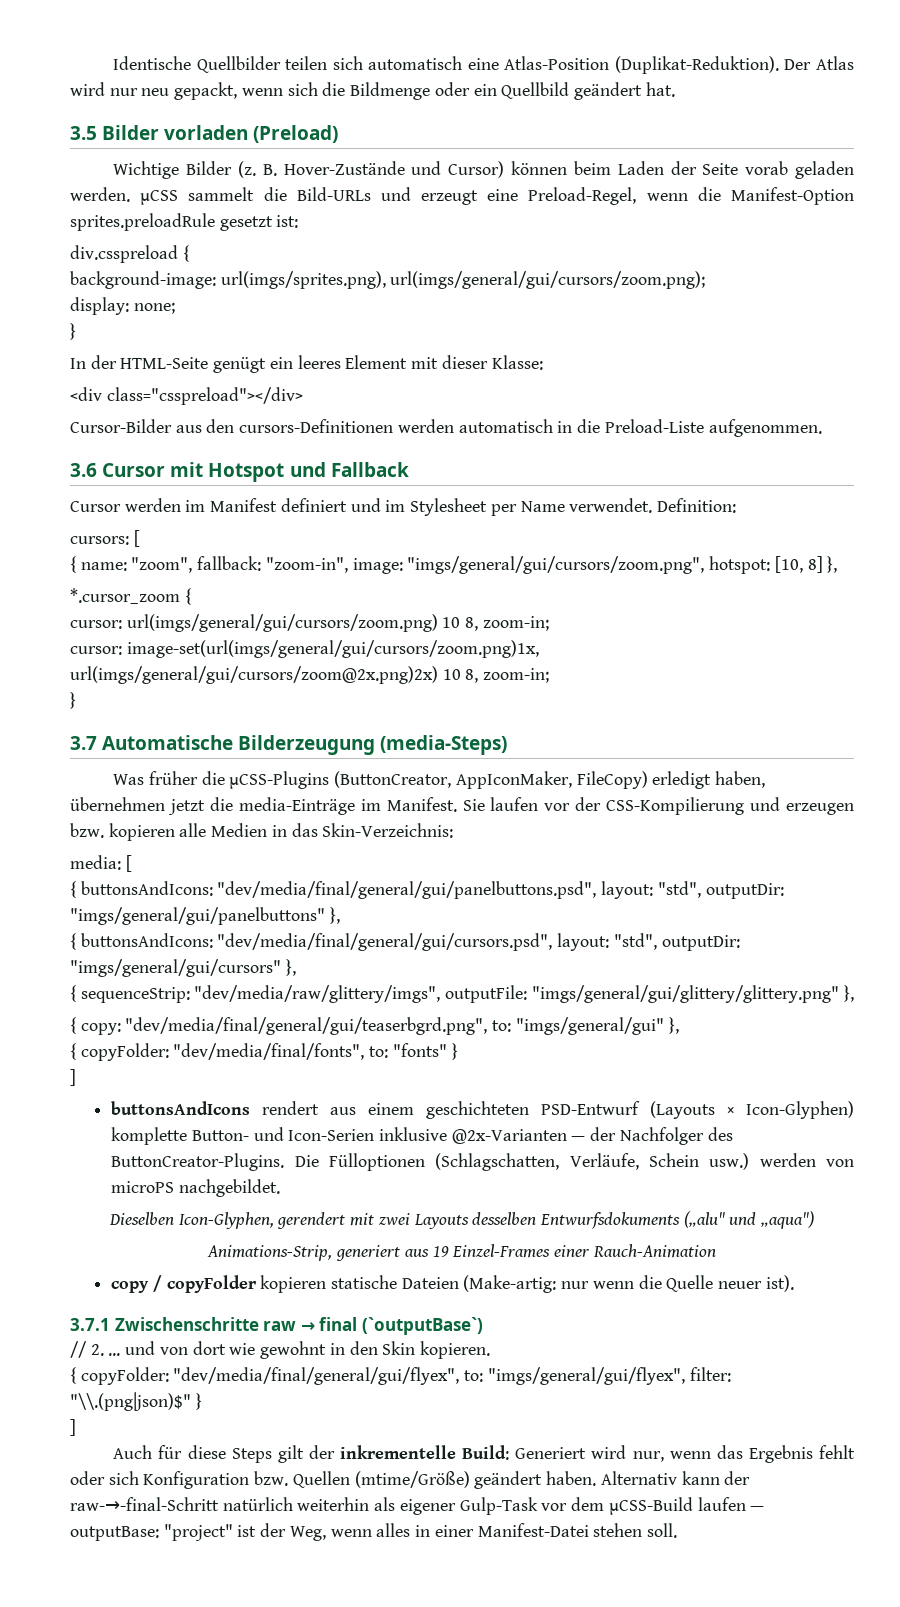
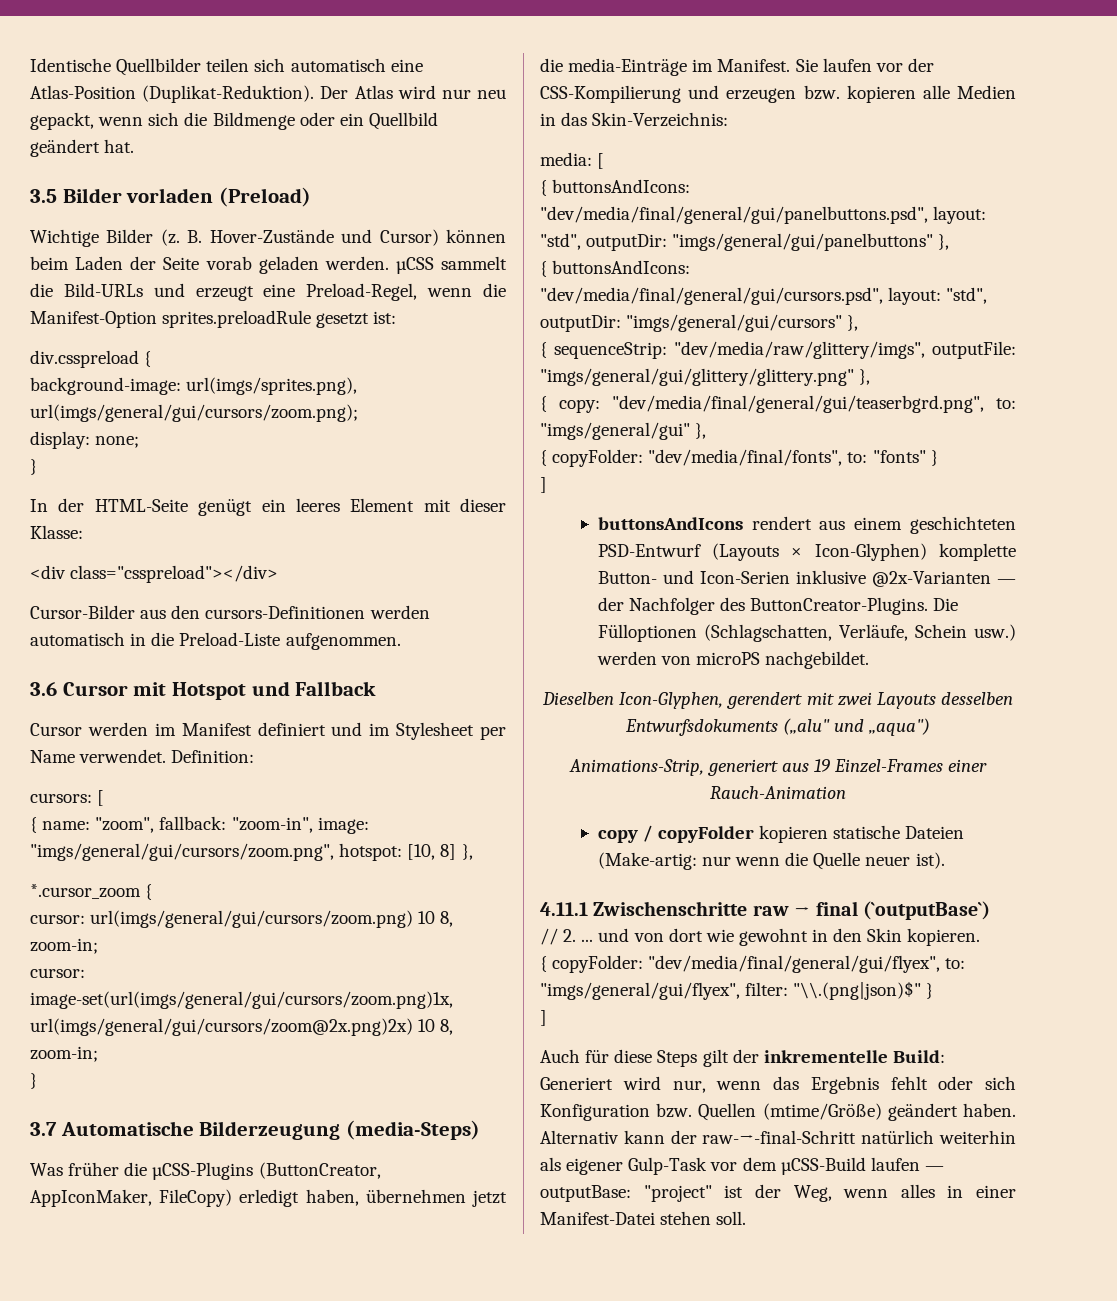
- 3.7.1 Zwischenschritte raw → final (`outputBase`)
+ 4.11.1 Zwischenschritte raw → final (`outputBase`)

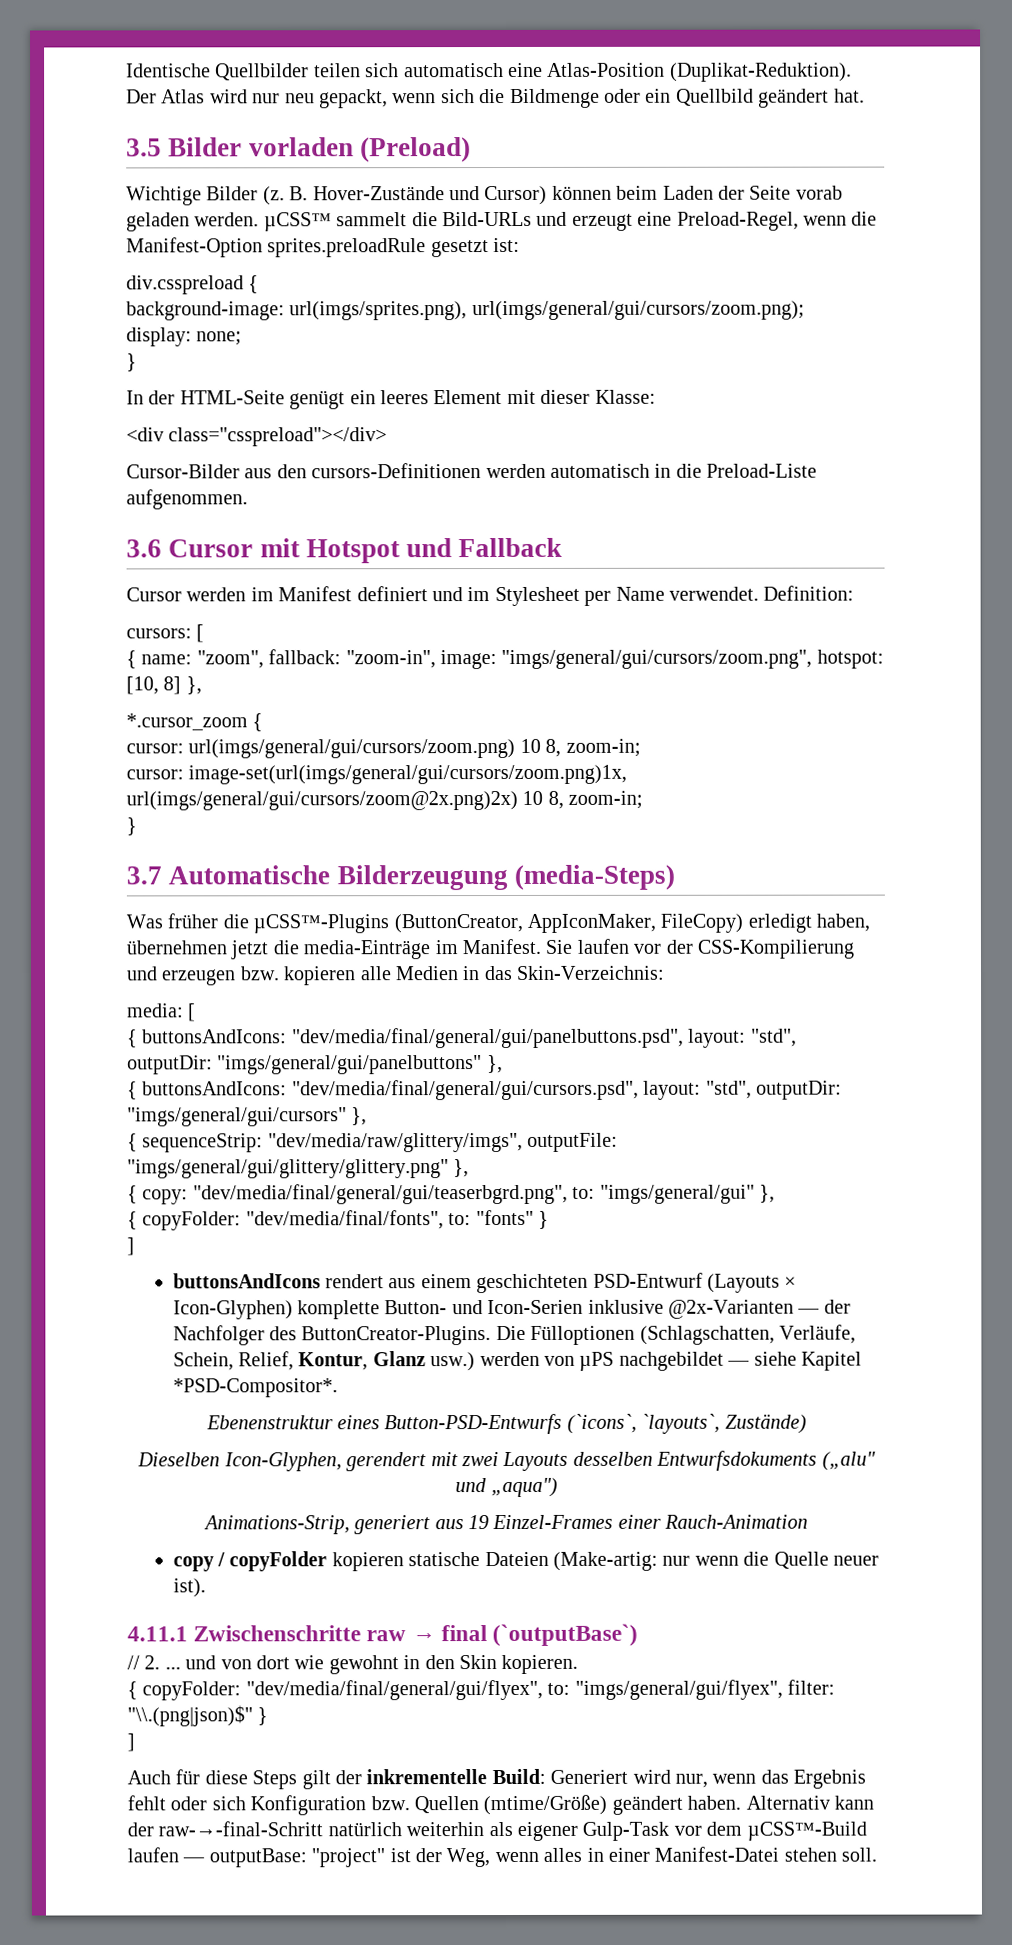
- B. Hover-Zustände und Cursor) können beim Laden der Seite vorab geladen werden. µCSS sammelt die Bild-URLs und erzeugt eine Preload-Regel, wenn die Manifest-Option sprites.preloadRule gesetzt ist:
+ B. Hover-Zustände und Cursor) können beim Laden der Seite vorab geladen werden. µCSS™ sammelt die Bild-URLs und erzeugt eine Preload-Regel, wenn die Manifest-Option sprites.preloadRule gesetzt ist:
- Was früher die µCSS-Plugins (ButtonCreator, AppIconMaker, FileCopy) erledigt haben, übernehmen jetzt die media-Einträge im Manifest.
+ Was früher die µCSS™-Plugins (ButtonCreator, AppIconMaker, FileCopy) erledigt haben, übernehmen jetzt die media-Einträge im Manifest.
- Die Fülloptionen (Schlagschatten, Verläufe, Schein usw.) werden von microPS nachgebildet.
+ Die Fülloptionen (Schlagschatten, Verläufe, Schein, Relief, Kontur, Glanz usw.) werden von µPS nachgebildet — siehe Kapitel *PSD-Compositor*.
+ Ebenenstruktur eines Button-PSD-Entwurfs (`icons`, `layouts`, Zustände)
- Alternativ kann der raw-→-final-Schritt natürlich weiterhin als eigener Gulp-Task vor dem µCSS-Build laufen — outputBase: "project" ist der Weg, wenn alles in einer Manifest-Datei stehen soll.
+ Alternativ kann der raw-→-final-Schritt natürlich weiterhin als eigener Gulp-Task vor dem µCSS™-Build laufen — outputBase: "project" ist der Weg, wenn alles in einer Manifest-Datei stehen soll.

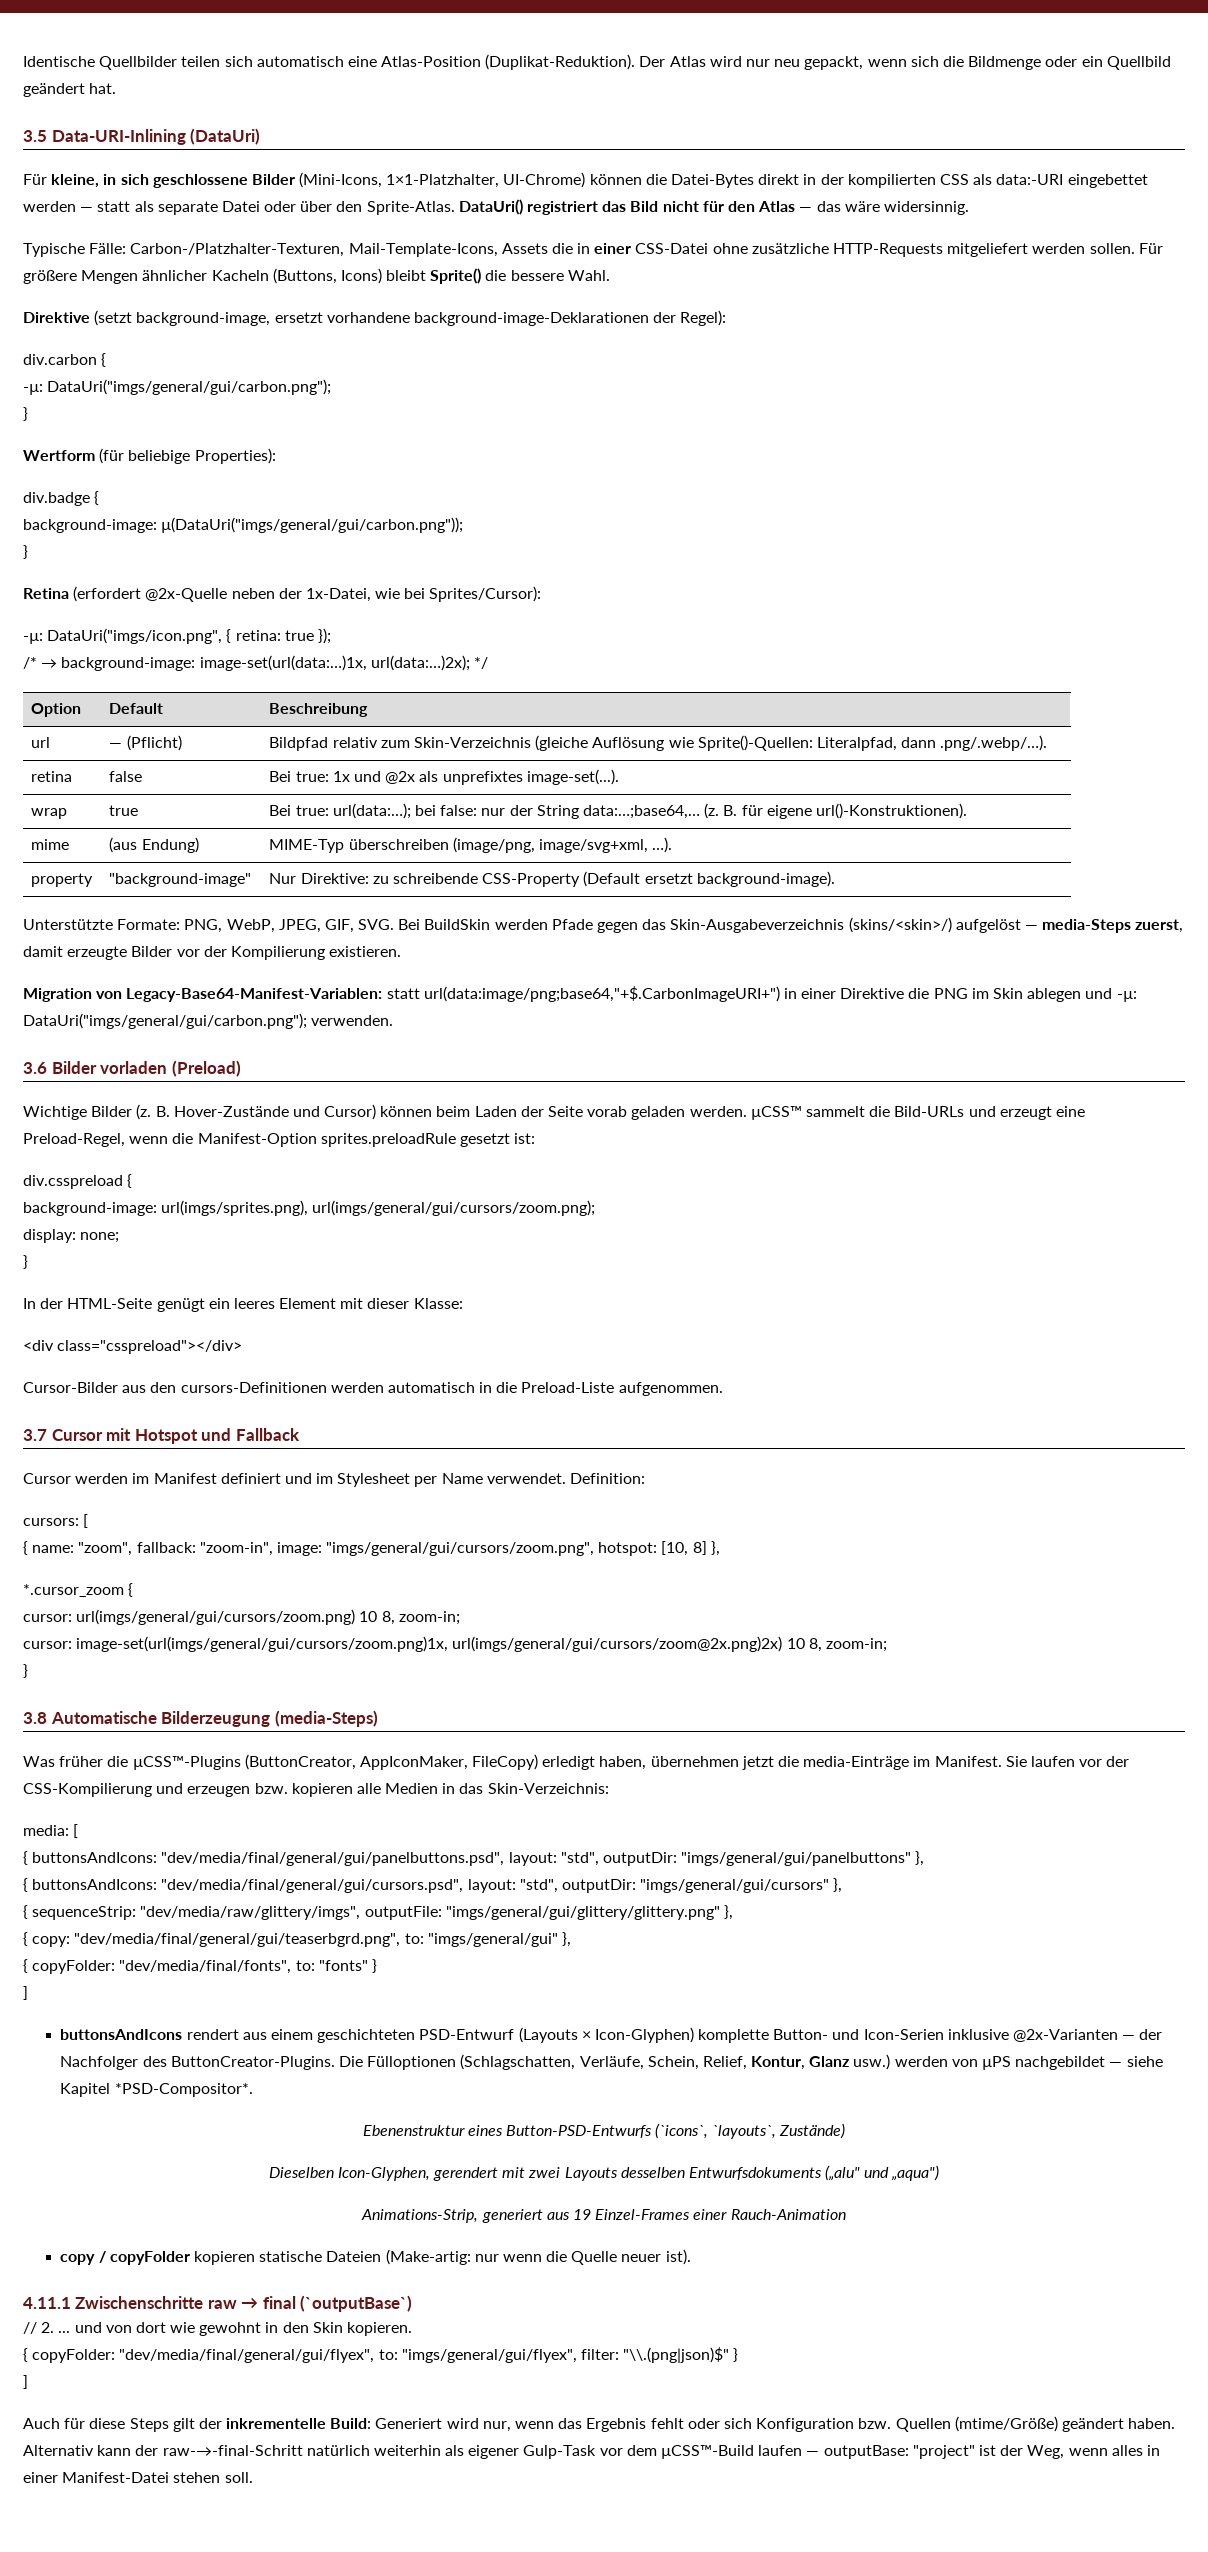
- 3.5 Bilder vorladen (Preload)
+ 3.5 Data-URI-Inlining (DataUri)
+ Für kleine, in sich geschlossene Bilder (Mini-Icons, 1×1-Platzhalter, UI-Chrome) können die Datei-Bytes direkt in der kompilierten CSS als data:-URI eingebettet werden — statt als separate Datei oder über den Sprite-Atlas. DataUri() registriert das Bild nicht für den Atlas — das wäre widersinnig.
+ Typische Fälle: Carbon-/Platzhalter-Texturen, Mail-Template-Icons, Assets die in einer CSS-Datei ohne zusätzliche HTTP-Requests mitgeliefert werden sollen. Für größere Mengen ähnlicher Kacheln (Buttons, Icons) bleibt Sprite() die bessere Wahl.
+ Direktive (setzt background-image, ersetzt vorhandene background-image-Deklarationen der Regel):
+ div.carbon {
+ -µ: DataUri("imgs/general/gui/carbon.png");
+ }
+ Wertform (für beliebige Properties):
+ div.badge {
+ background-image: µ(DataUri("imgs/general/gui/carbon.png"));
+ }
+ Retina (erfordert @2x-Quelle neben der 1x-Datei, wie bei Sprites/Cursor):
+ -µ: DataUri("imgs/icon.png", { retina: true });
+ /* → background-image: image-set(url(data:…)1x, url(data:…)2x); */
+ Option | Default | Beschreibung
+ url | — (Pflicht) | Bildpfad relativ zum Skin-Verzeichnis (gleiche Auflösung wie Sprite()-Quellen: Literalpfad, dann .png/.webp/…).
+ retina | false | Bei true: 1x und @2x als unprefixtes image-set(...).
+ wrap | true | Bei true: url(data:…); bei false: nur der String data:…;base64,… (z. B. für eigene url()-Konstruktionen).
+ mime | (aus Endung) | MIME-Typ überschreiben (image/png, image/svg+xml, …).
+ property | "background-image" | Nur Direktive: zu schreibende CSS-Property (Default ersetzt background-image).
+ Unterstützte Formate: PNG, WebP, JPEG, GIF, SVG. Bei BuildSkin werden Pfade gegen das Skin-Ausgabeverzeichnis (skins/<skin>/) aufgelöst — media-Steps zuerst, damit erzeugte Bilder vor der Kompilierung existieren.
+ Migration von Legacy-Base64-Manifest-Variablen: statt url(data:image/png;base64,"+$.CarbonImageURI+") in einer Direktive die PNG im Skin ablegen und -µ: DataUri("imgs/general/gui/carbon.png"); verwenden.
+ 3.6 Bilder vorladen (Preload)
- 3.6 Cursor mit Hotspot und Fallback
+ 3.7 Cursor mit Hotspot und Fallback
- 3.7 Automatische Bilderzeugung (media-Steps)
+ 3.8 Automatische Bilderzeugung (media-Steps)

